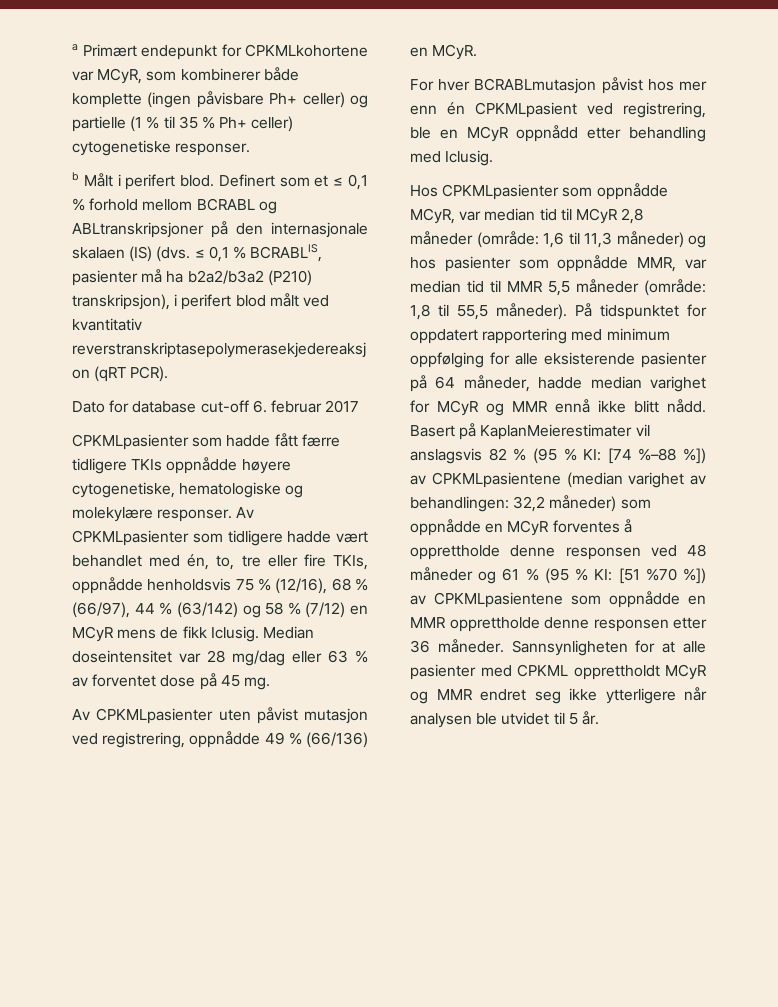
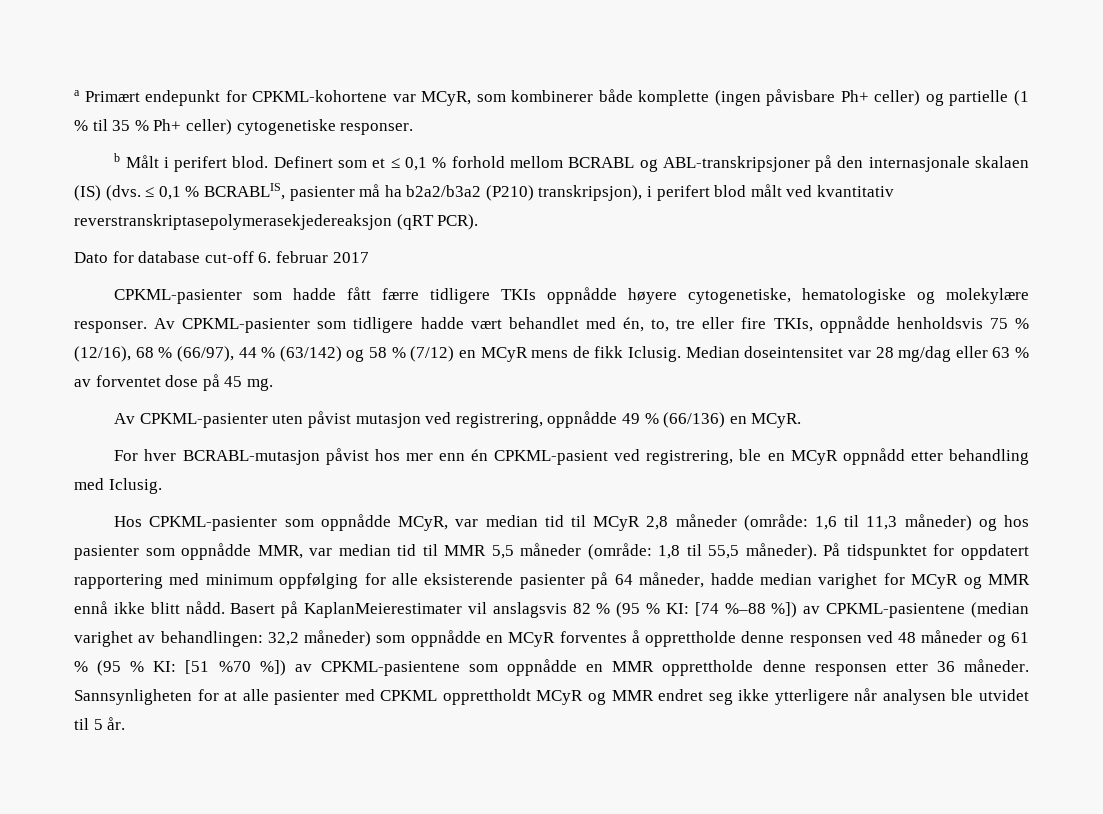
- a Primært endepunkt for CPKMLkohortene var MCyR, som kombinerer både komplette (ingen påvisbare Ph+ celler) og partielle (1 % til 35 % Ph+ celler) cytogenetiske responser.
+ a Primært endepunkt for CPKML-kohortene var MCyR, som kombinerer både komplette (ingen påvisbare Ph+ celler) og partielle (1 % til 35 % Ph+ celler) cytogenetiske responser.
- Definert som et ≤ 0,1 % forhold mellom BCRABL og ABLtranskripsjoner på den internasjonale skalaen (IS) (dvs.
+ Definert som et ≤ 0,1 % forhold mellom BCRABL og ABL-transkripsjoner på den internasjonale skalaen (IS) (dvs.
- CPKMLpasienter som hadde fått færre tidligere TKIs oppnådde høyere cytogenetiske, hematologiske og molekylære responser.
+ CPKML-pasienter som hadde fått færre tidligere TKIs oppnådde høyere cytogenetiske, hematologiske og molekylære responser.
- Av CPKMLpasienter som tidligere hadde vært behandlet med én, to, tre eller fire TKIs, oppnådde henholdsvis 75 % (12/16), 68 % (66/97), 44 % (63/142) og 58 % (7/12) en MCyR mens de fikk Iclusig.
+ Av CPKML-pasienter som tidligere hadde vært behandlet med én, to, tre eller fire TKIs, oppnådde henholdsvis 75 % (12/16), 68 % (66/97), 44 % (63/142) og 58 % (7/12) en MCyR mens de fikk Iclusig.
- Av CPKMLpasienter uten påvist mutasjon ved registrering, oppnådde 49 % (66/136) en MCyR.
+ Av CPKML-pasienter uten påvist mutasjon ved registrering, oppnådde 49 % (66/136) en MCyR.
- For hver BCRABLmutasjon påvist hos mer enn én CPKMLpasient ved registrering, ble en MCyR oppnådd etter behandling med Iclusig.
+ For hver BCRABL-mutasjon påvist hos mer enn én CPKML-pasient ved registrering, ble en MCyR oppnådd etter behandling med Iclusig.
- Hos CPKMLpasienter som oppnådde MCyR, var median tid til MCyR 2,8 måneder (område: 1,6 til 11,3 måneder) og hos pasienter som oppnådde MMR, var median tid til MMR 5,5 måneder (område: 1,8 til 55,5 måneder).
+ Hos CPKML-pasienter som oppnådde MCyR, var median tid til MCyR 2,8 måneder (område: 1,6 til 11,3 måneder) og hos pasienter som oppnådde MMR, var median tid til MMR 5,5 måneder (område: 1,8 til 55,5 måneder).
- Basert på KaplanMeierestimater vil anslagsvis 82 % (95 % KI: [74 %–88 %]) av CPKMLpasientene (median varighet av behandlingen: 32,2 måneder) som oppnådde en MCyR forventes å opprettholde denne responsen ved 48 måneder og 61 % (95 % KI: [51 %70 %]) av CPKMLpasientene som oppnådde en MMR opprettholde denne responsen etter 36 måneder.
+ Basert på KaplanMeierestimater vil anslagsvis 82 % (95 % KI: [74 %–88 %]) av CPKML-pasientene (median varighet av behandlingen: 32,2 måneder) som oppnådde en MCyR forventes å opprettholde denne responsen ved 48 måneder og 61 % (95 % KI: [51 %70 %]) av CPKML-pasientene som oppnådde en MMR opprettholde denne responsen etter 36 måneder.

